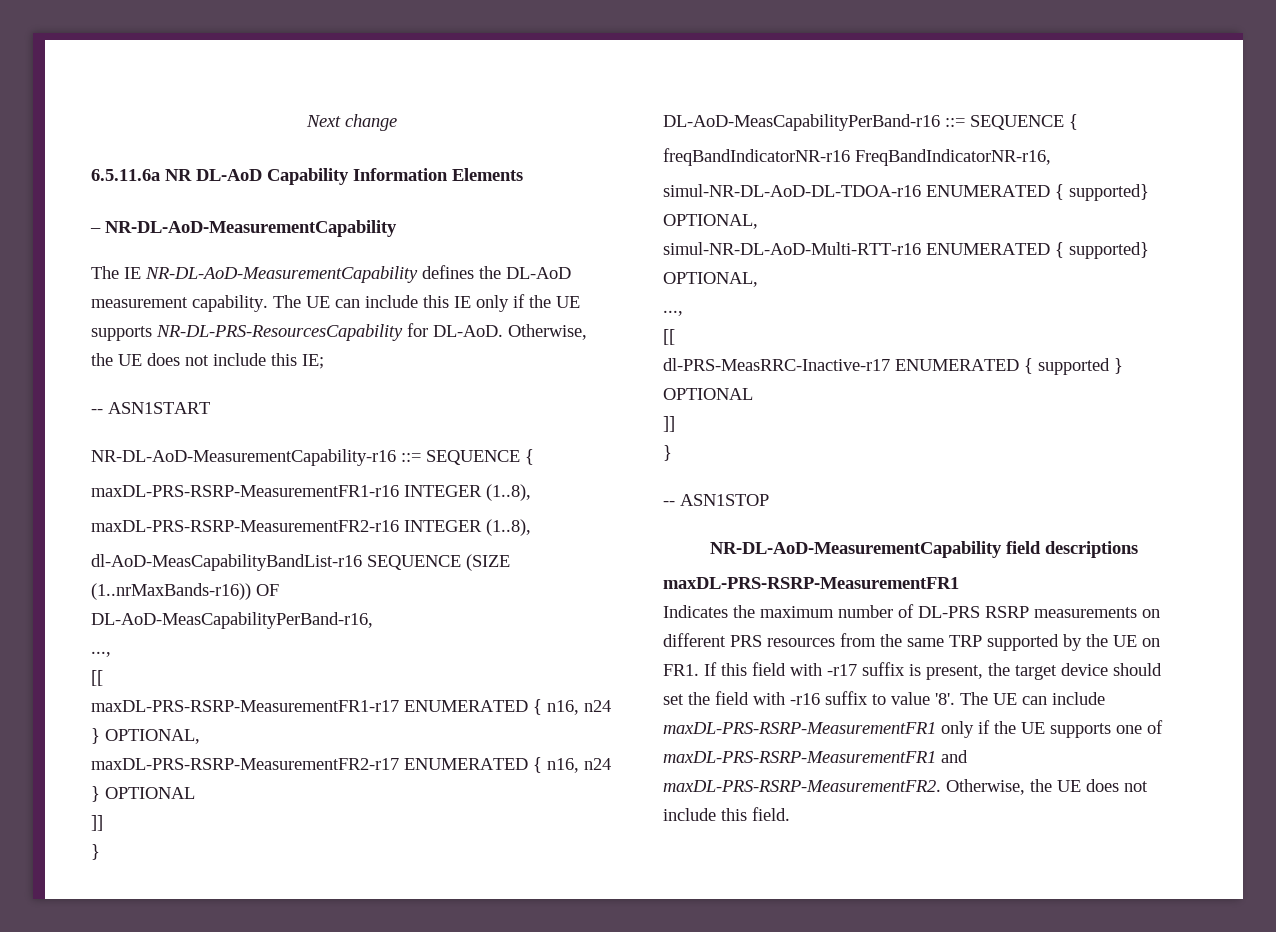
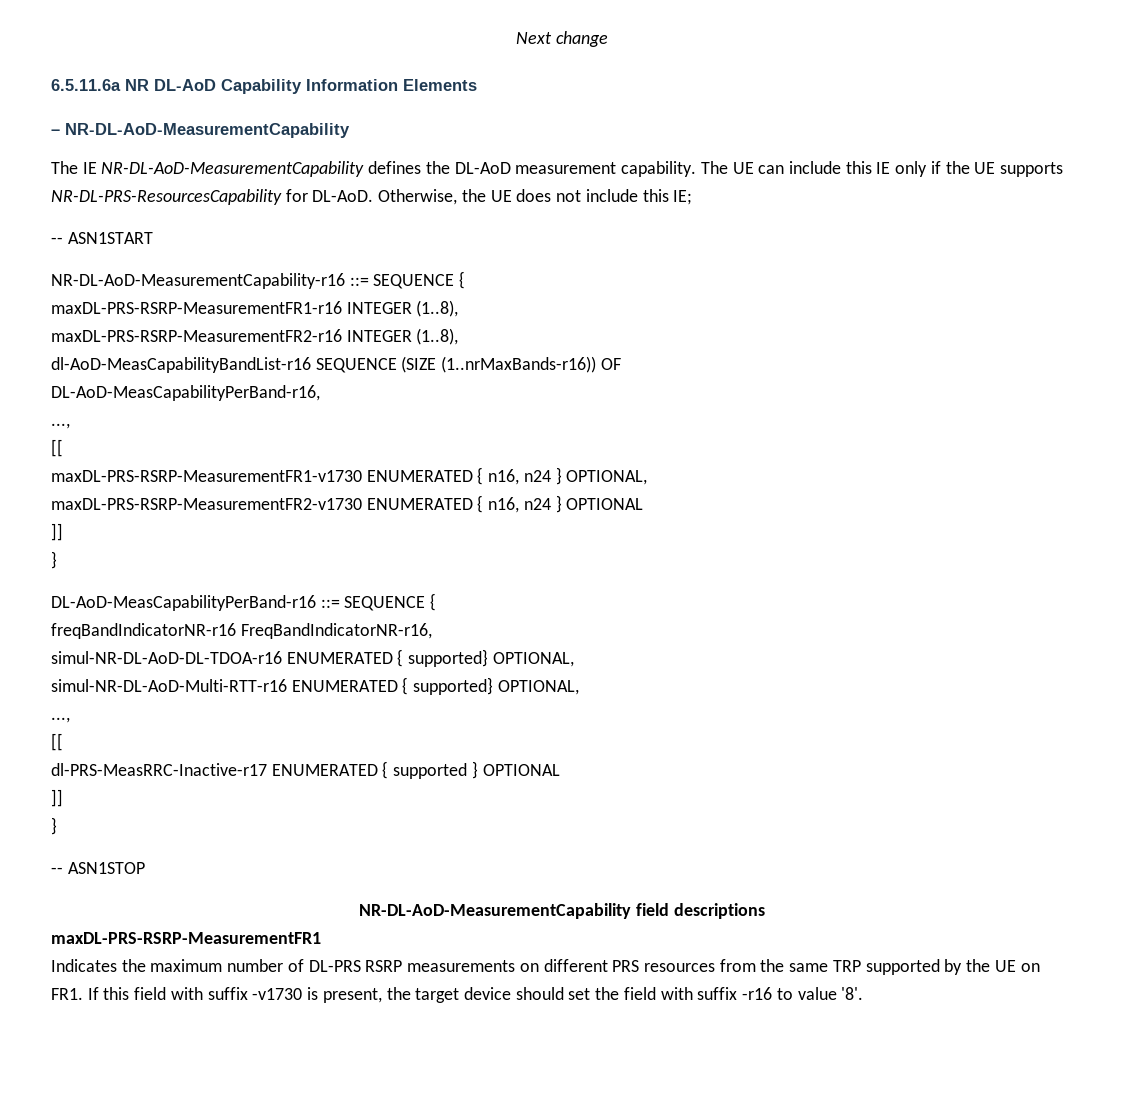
- maxDL-PRS-RSRP-MeasurementFR1-r17 ENUMERATED { n16, n24 } OPTIONAL,
+ maxDL-PRS-RSRP-MeasurementFR1-v1730 ENUMERATED { n16, n24 } OPTIONAL,
- maxDL-PRS-RSRP-MeasurementFR2-r17 ENUMERATED { n16, n24 } OPTIONAL
+ maxDL-PRS-RSRP-MeasurementFR2-v1730 ENUMERATED { n16, n24 } OPTIONAL
- Indicates the maximum number of DL-PRS RSRP measurements on different PRS resources from the same TRP supported by the UE on FR1. If this field with -r17 suffix is present, the target device should set the field with -r16 suffix to value '8'. The UE can include maxDL-PRS-RSRP-MeasurementFR1 only if the UE supports one of maxDL-PRS-RSRP-MeasurementFR1 and maxDL-PRS-RSRP-MeasurementFR2. Otherwise, the UE does not include this field.
+ Indicates the maximum number of DL-PRS RSRP measurements on different PRS resources from the same TRP supported by the UE on FR1. If this field with suffix -v1730 is present, the target device should set the field with suffix -r16 to value '8'.

